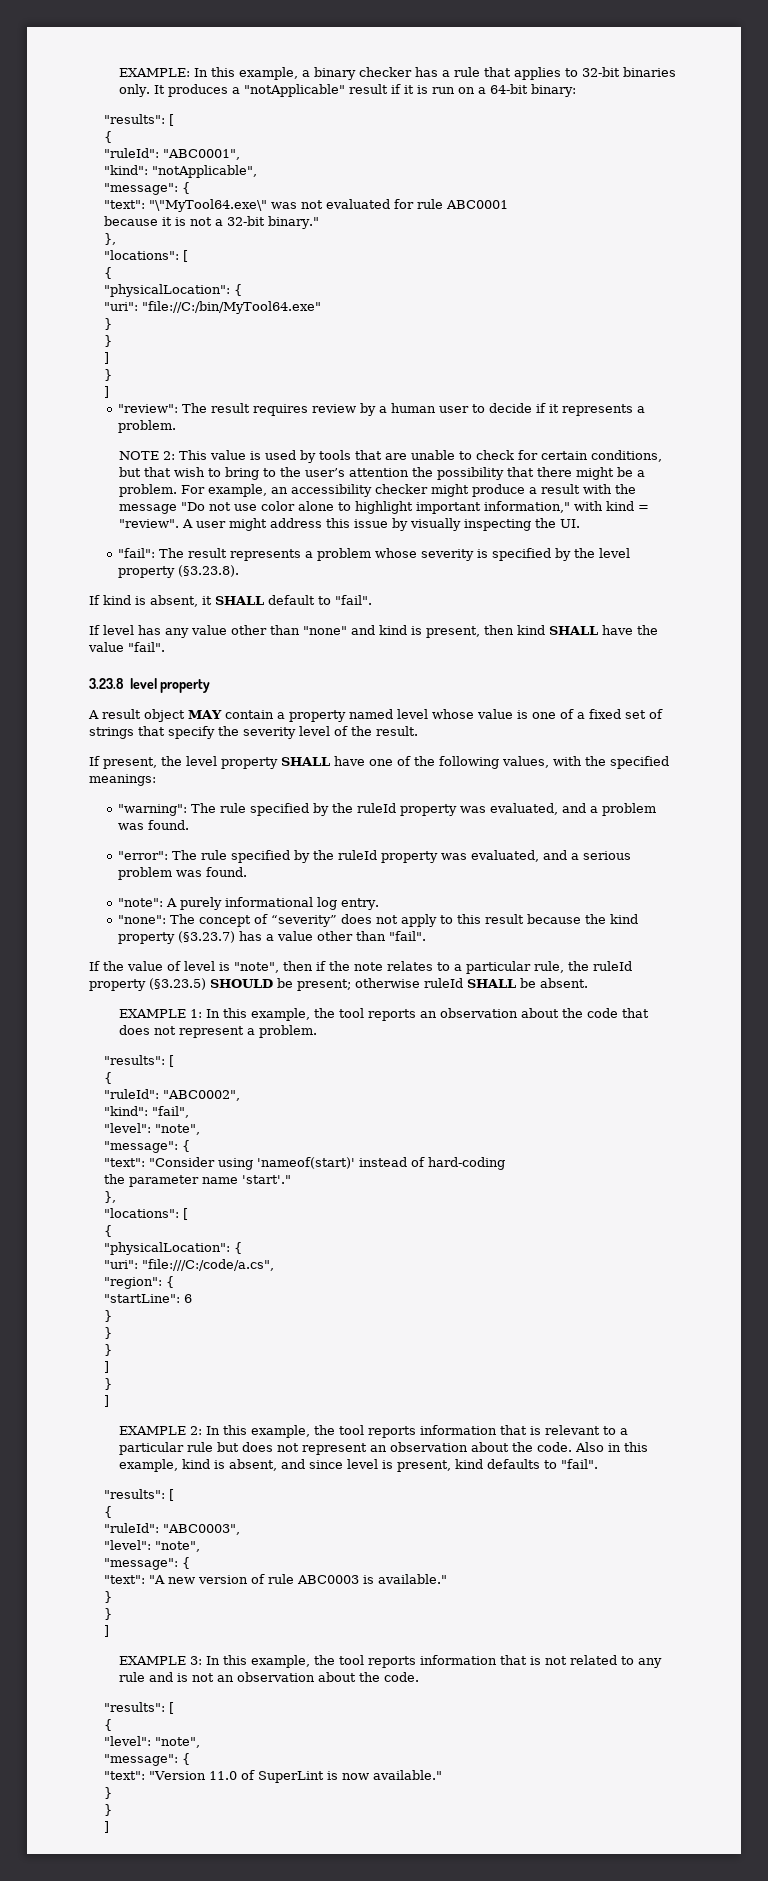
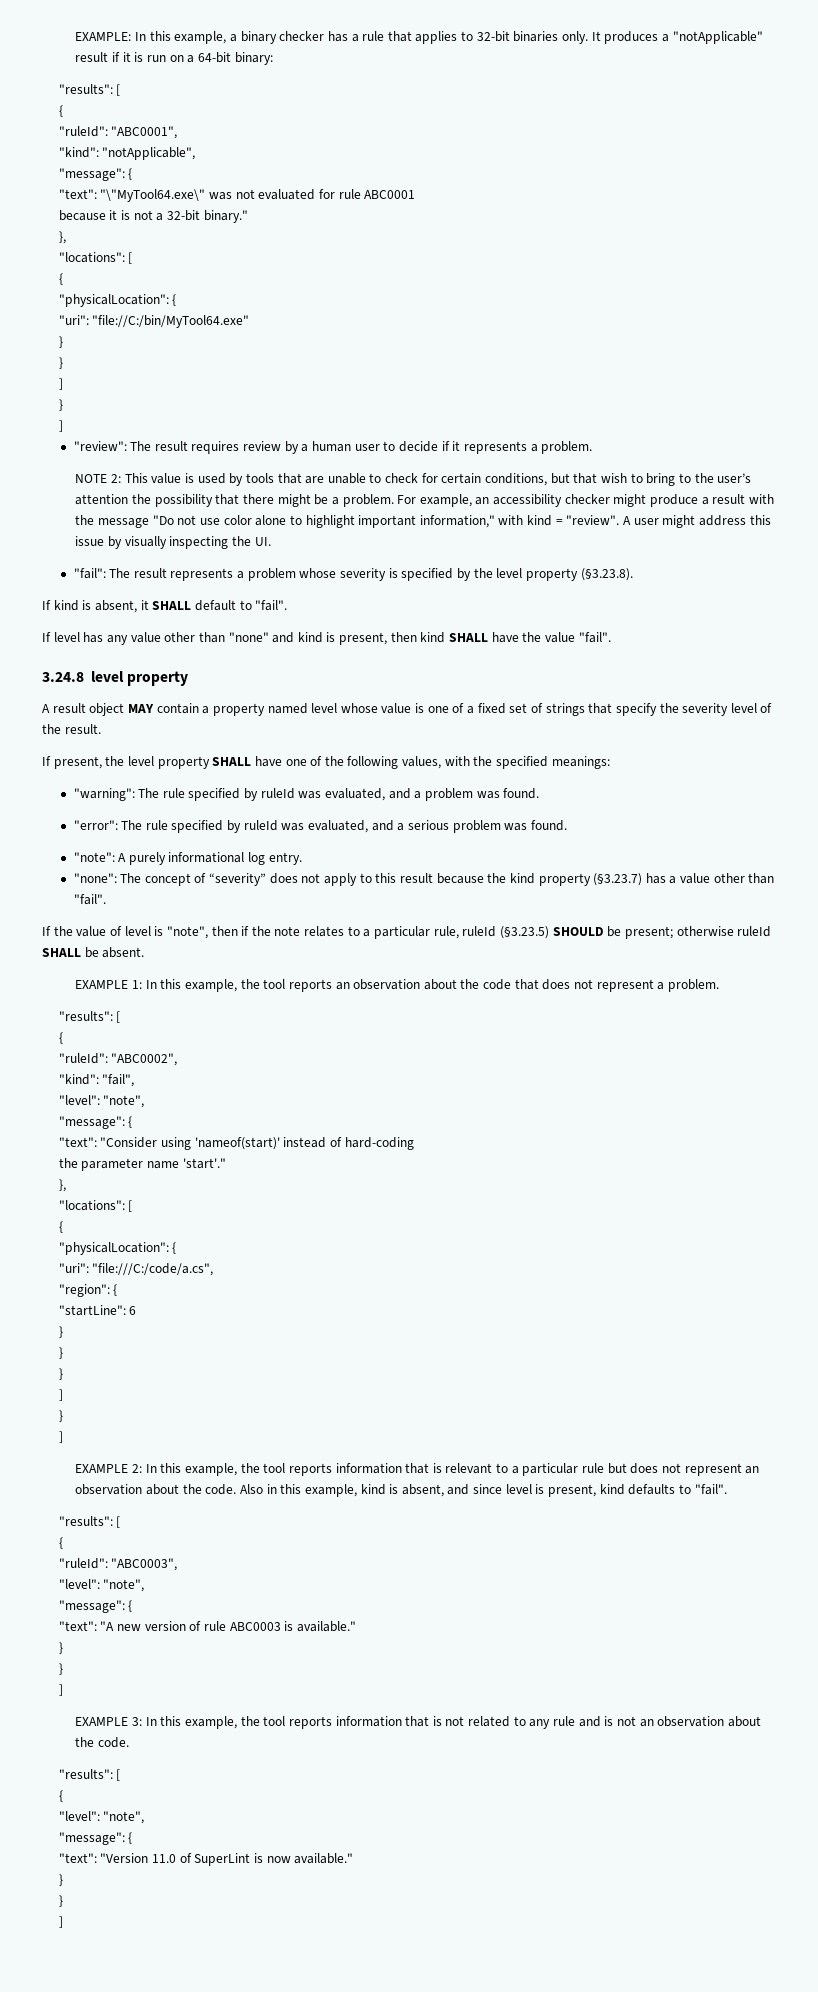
- 3.23.8 level property
+ 3.24.8 level property
- "warning": The rule specified by the ruleId property was evaluated, and a problem was found.
+ "warning": The rule specified by ruleId was evaluated, and a problem was found.
- "error": The rule specified by the ruleId property was evaluated, and a serious problem was found.
+ "error": The rule specified by ruleId was evaluated, and a serious problem was found.
- If the value of level is "note", then if the note relates to a particular rule, the ruleId property (§3.23.5) SHOULD be present; otherwise ruleId SHALL be absent.
+ If the value of level is "note", then if the note relates to a particular rule, ruleId (§3.23.5) SHOULD be present; otherwise ruleId SHALL be absent.

